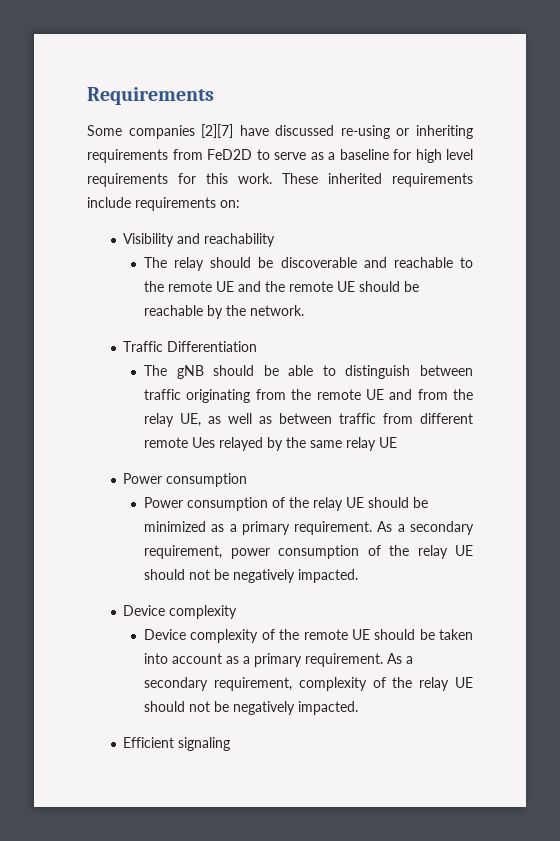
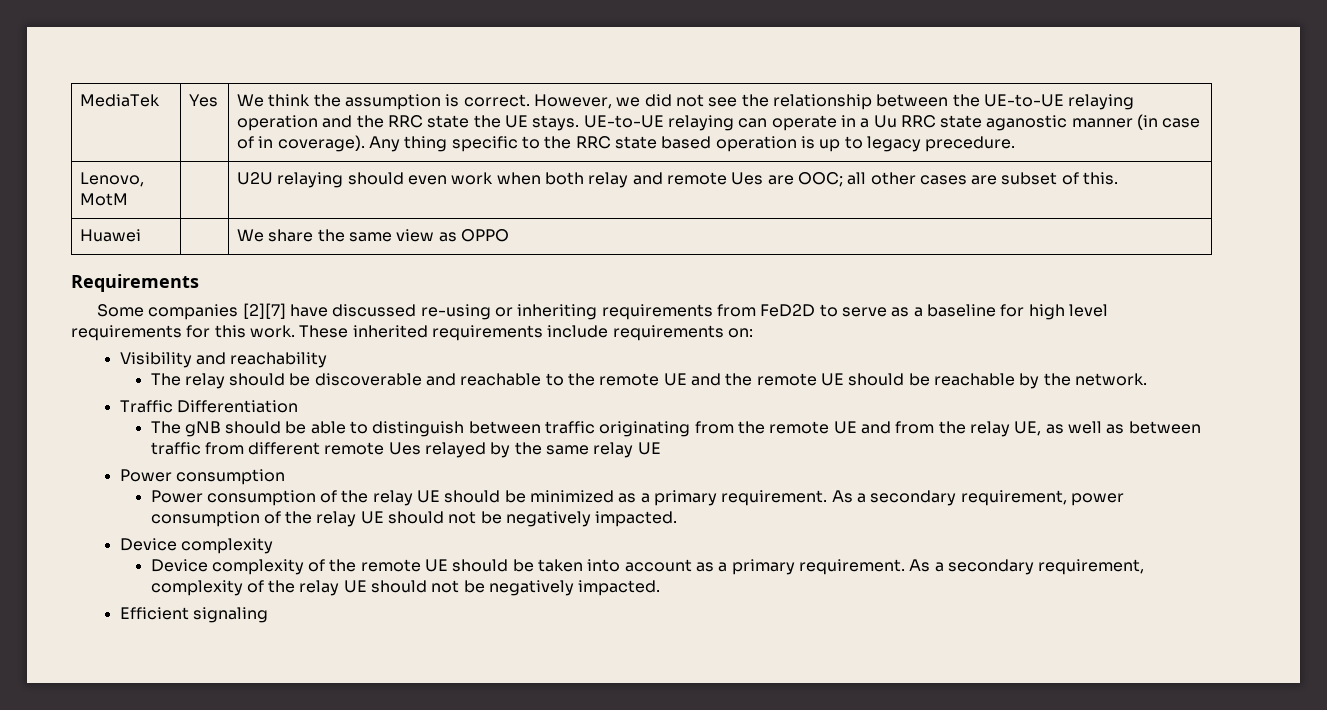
+ MediaTek | Yes | We think the assumption is correct. However, we did not see the relationship between the UE-to-UE relaying operation and the RRC state the UE stays. UE-to-UE relaying can operate in a Uu RRC state aganostic manner (in case of in coverage). Any thing specific to the RRC state based operation is up to legacy precedure.
+ Lenovo, MotM | | U2U relaying should even work when both relay and remote Ues are OOC; all other cases are subset of this.
+ Huawei | | We share the same view as OPPO

